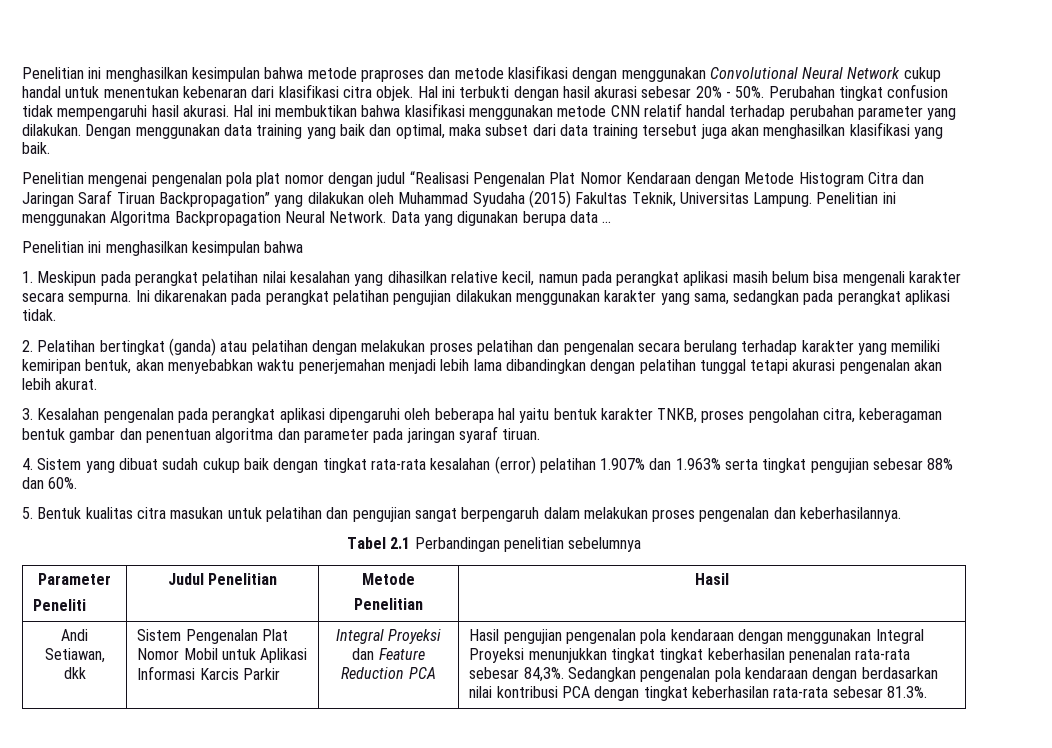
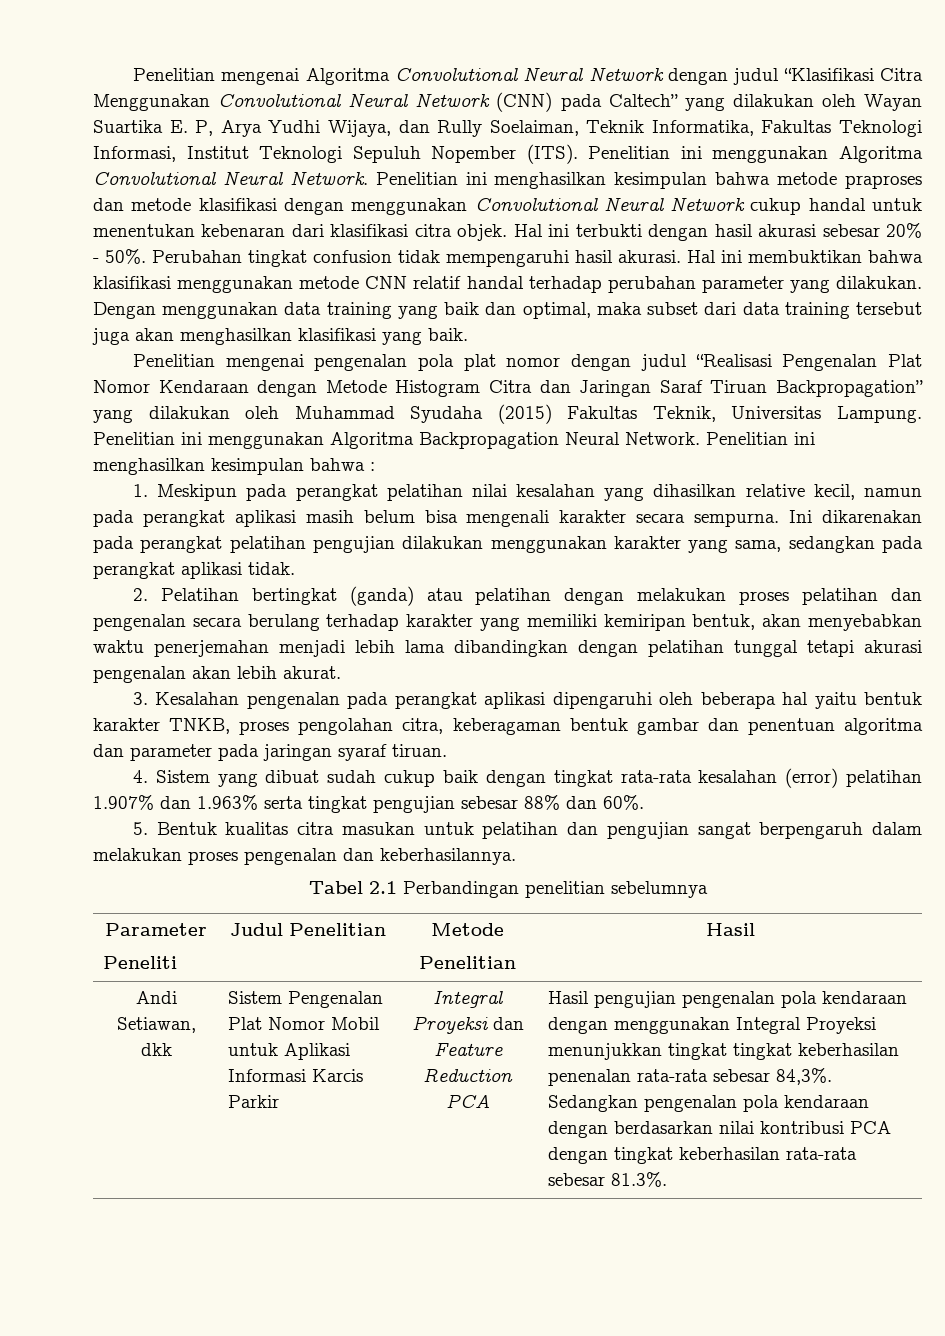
- Penelitian ini menghasilkan kesimpulan bahwa metode praproses dan metode klasifikasi dengan menggunakan Convolutional Neural Network cukup handal untuk menentukan kebenaran dari klasifikasi citra objek.
+ Penelitian mengenai Algoritma Convolutional Neural Network dengan judul “Klasifikasi Citra Menggunakan Convolutional Neural Network (CNN) pada Caltech” yang dilakukan oleh Wayan Suartika E. P, Arya Yudhi Wijaya, dan Rully Soelaiman, Teknik Informatika, Fakultas Teknologi Informasi, Institut Teknologi Sepuluh Nopember (ITS). Penelitian ini menggunakan Algoritma Convolutional Neural Network. Penelitian ini menghasilkan kesimpulan bahwa metode praproses dan metode klasifikasi dengan menggunakan Convolutional Neural Network cukup handal untuk menentukan kebenaran dari klasifikasi citra objek.
- Data yang digunakan berupa data ...
- Penelitian ini menghasilkan kesimpulan bahwa
+ Penelitian ini menghasilkan kesimpulan bahwa :

